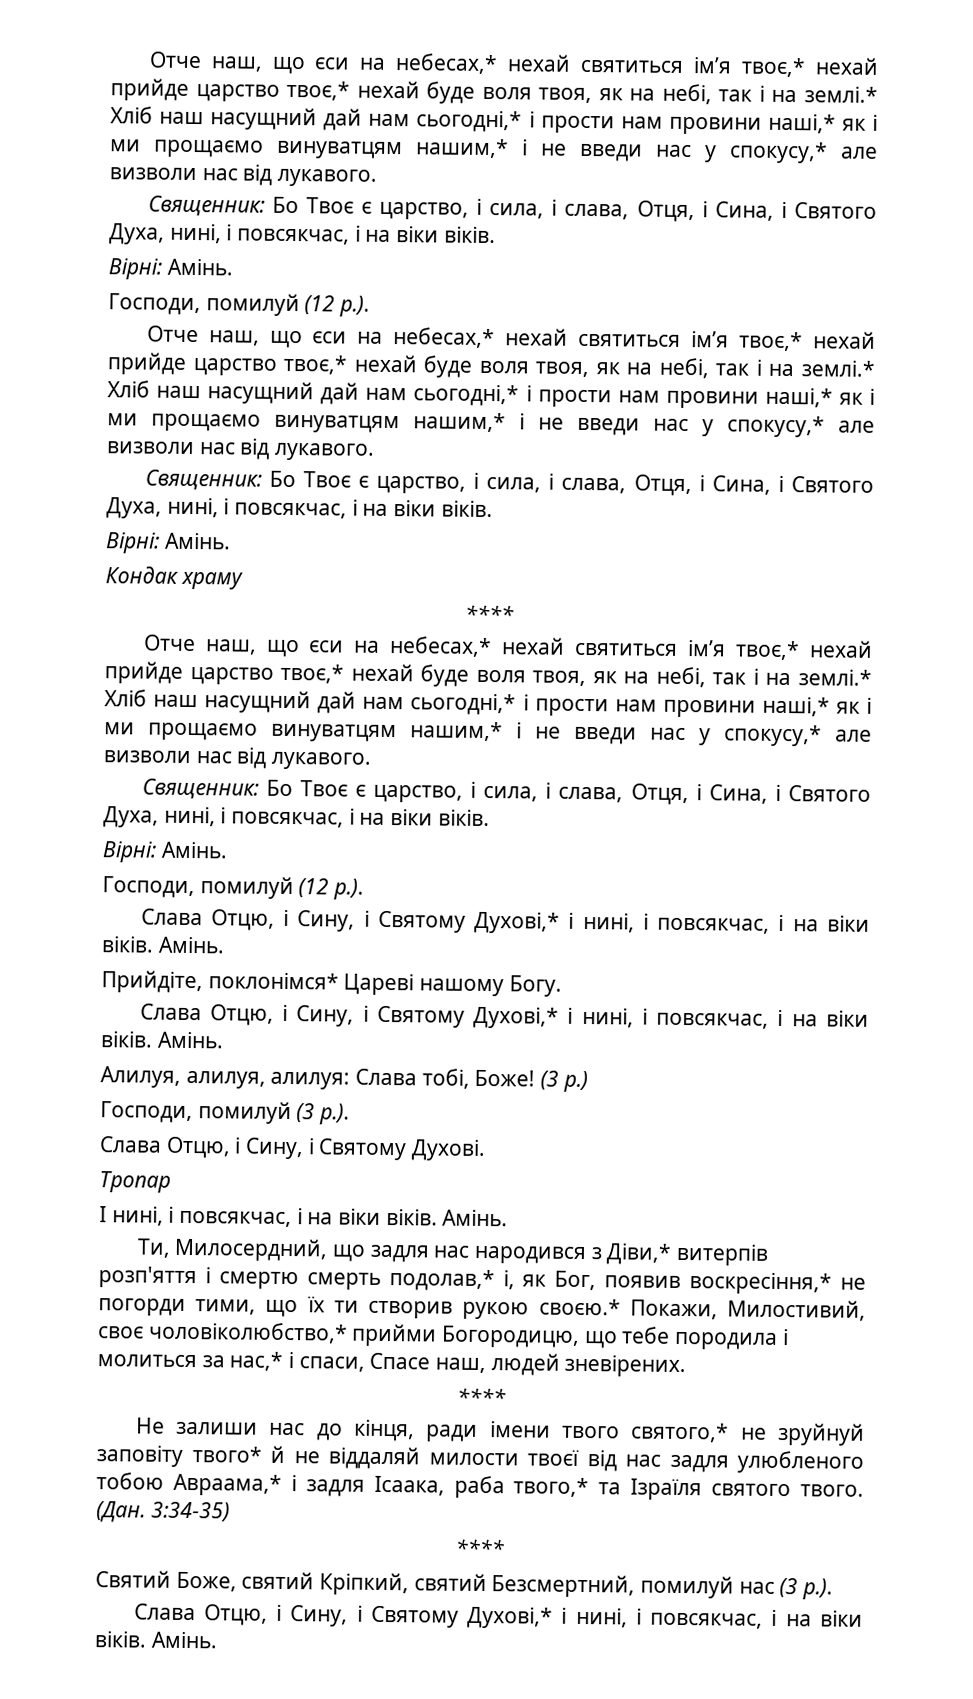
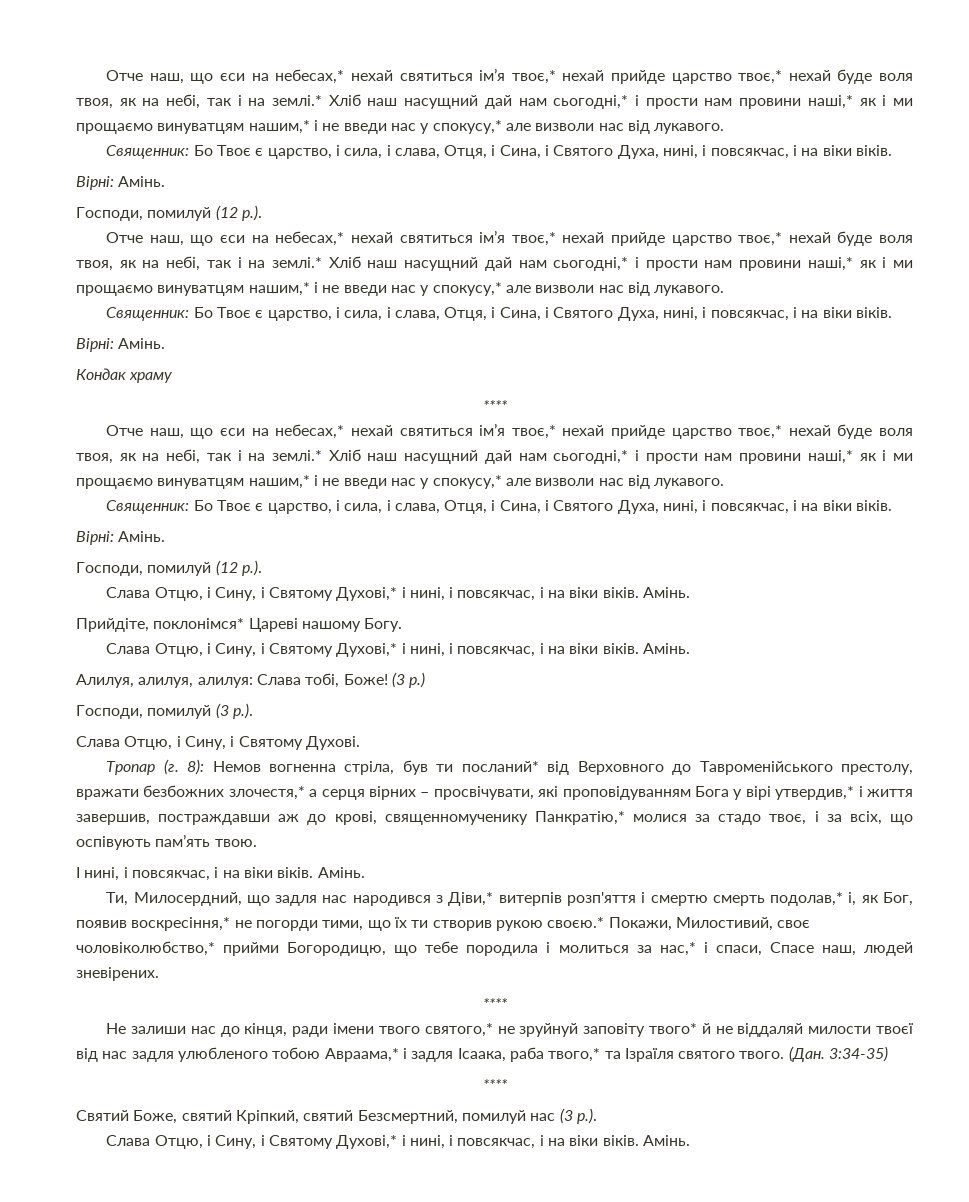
- Тропар
+ Тропар (г. 8): Немов вогненна стріла, був ти посланий* від Верховного до Тавроменійського престолу, вражати безбожних злочестя,* а серця вірних – просвічувати, які проповідуванням Бога у вірі утвердив,* і життя завершив, постраждавши аж до крові, священномученику Панкратію,* молися за стадо твоє, і за всіх, що оспівують пам’ять твою.

